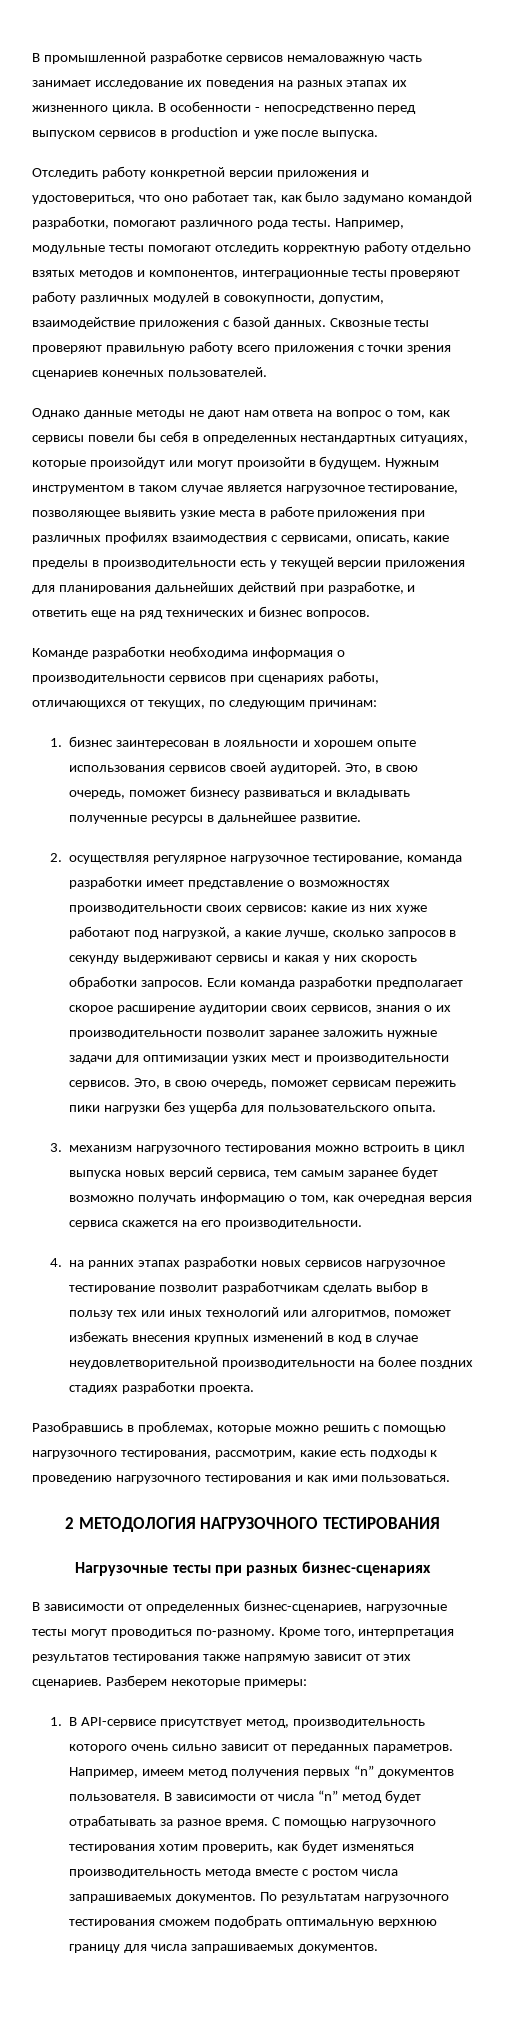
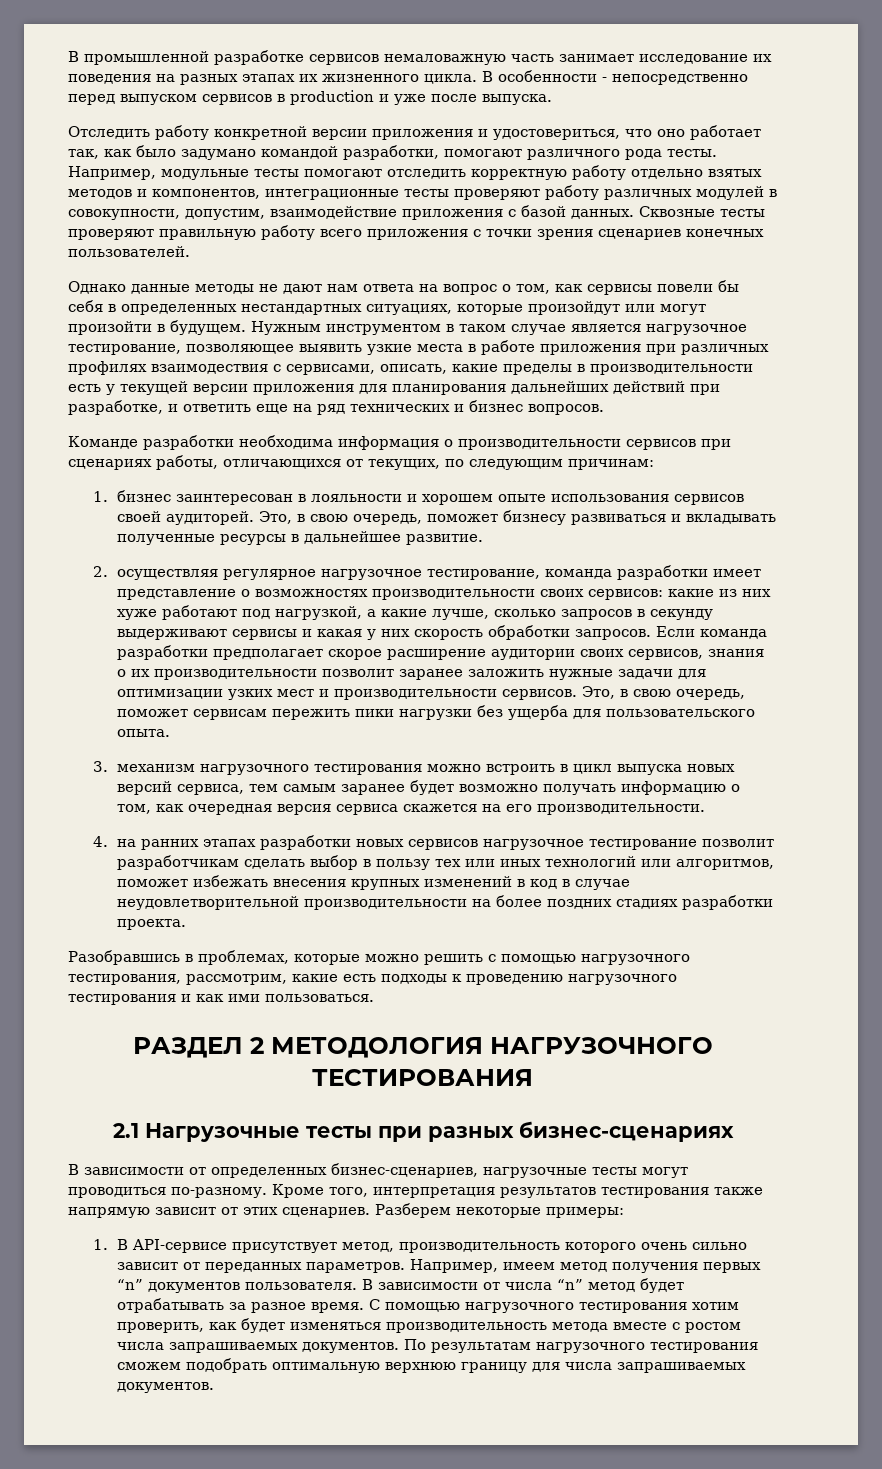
- 2 МЕТОДОЛОГИЯ НАГРУЗОЧНОГО ТЕСТИРОВАНИЯ
+ РАЗДЕЛ 2 МЕТОДОЛОГИЯ НАГРУЗОЧНОГО ТЕСТИРОВАНИЯ
- Нагрузочные тесты при разных бизнес-сценариях
+ 2.1 Нагрузочные тесты при разных бизнес-сценариях

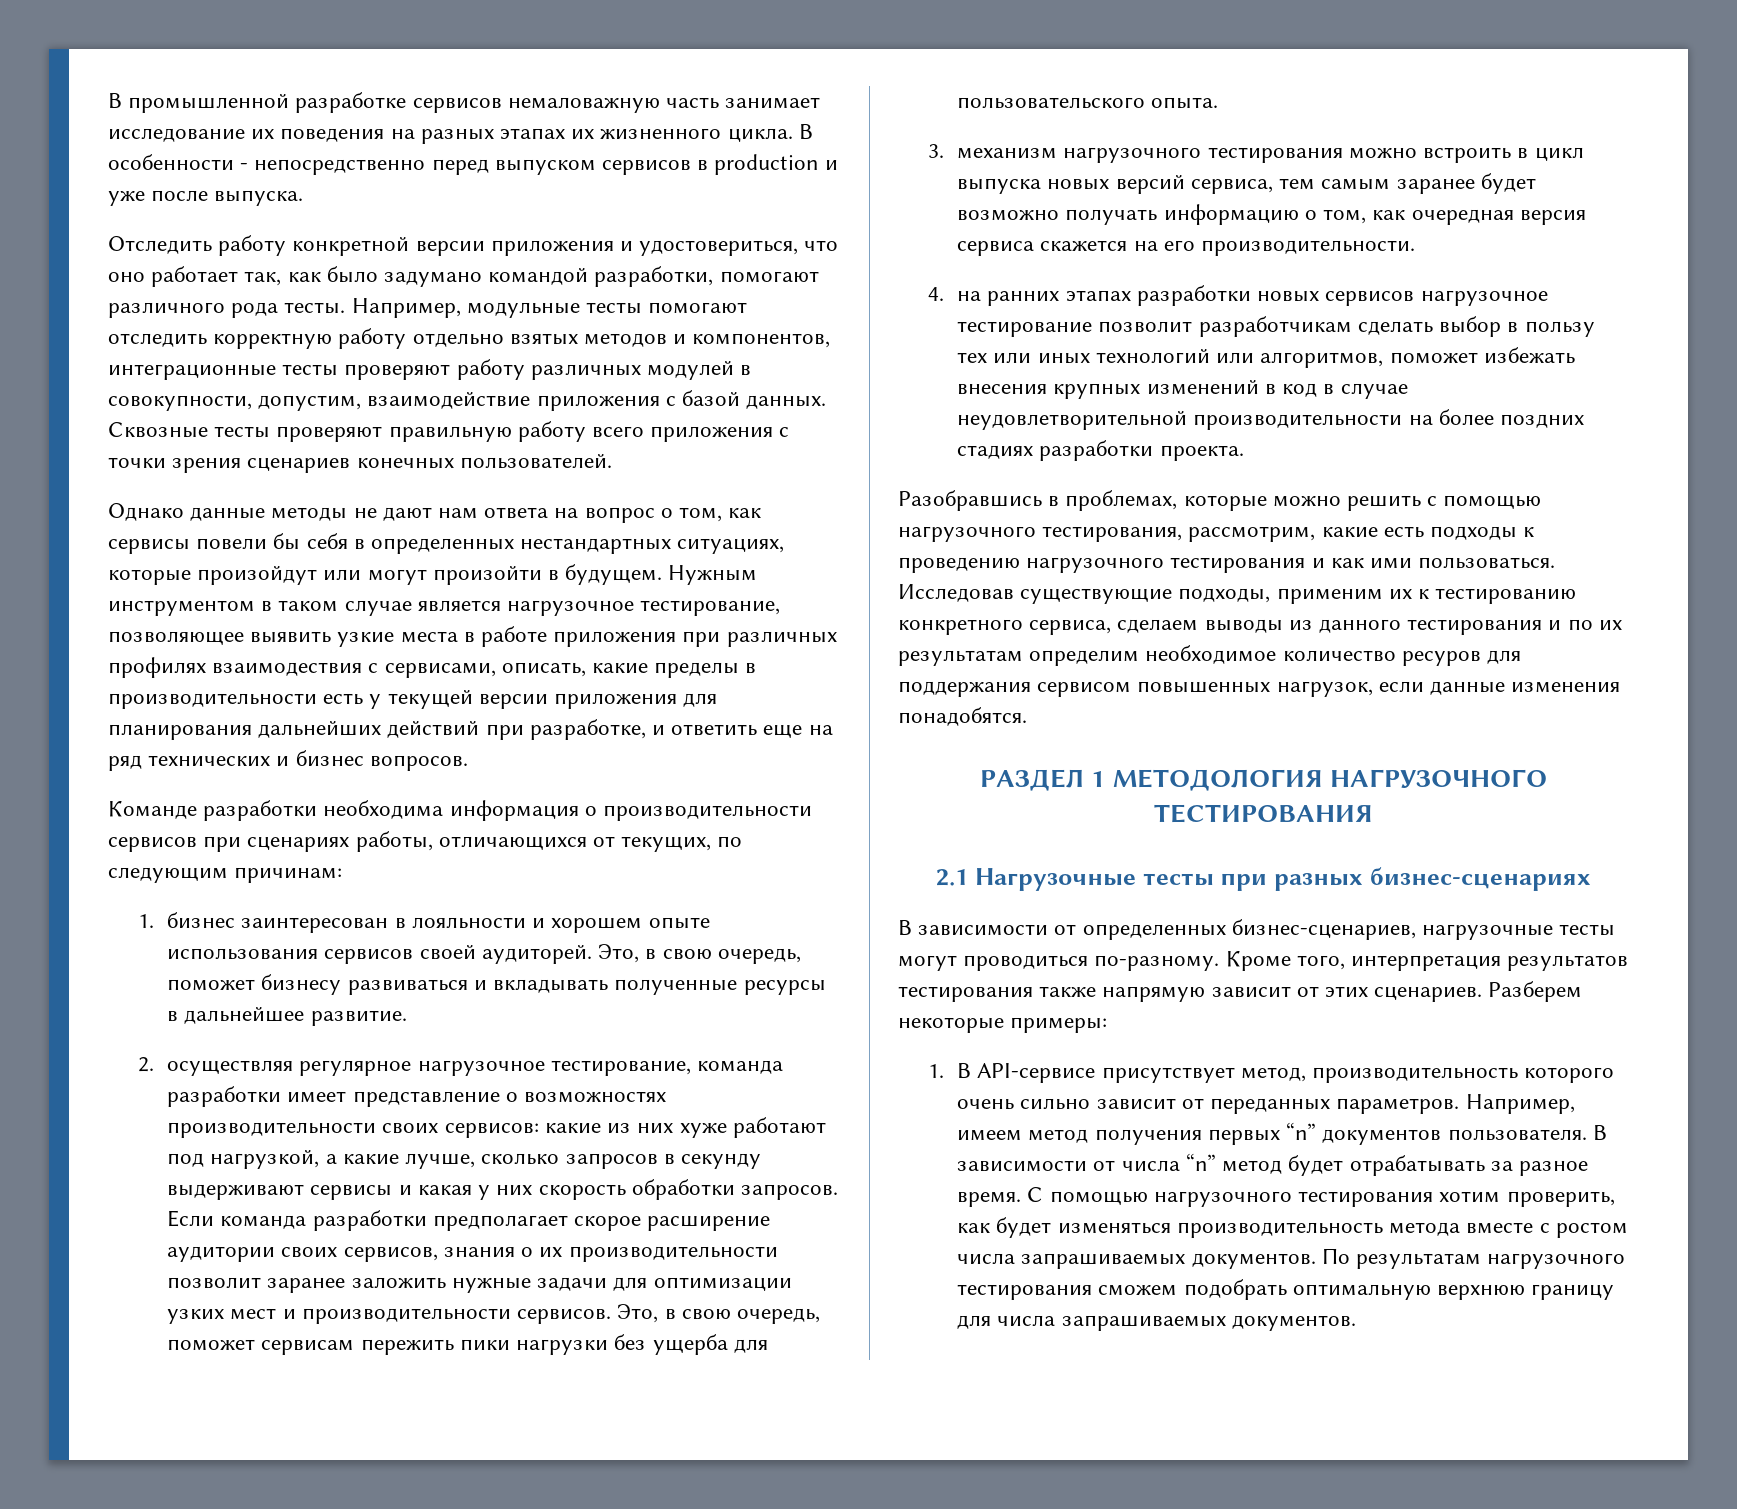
+ Исследовав существующие подходы, применим их к тестированию конкретного сервиса, сделаем выводы из данного тестирования и по их результатам определим необходимое количество ресуров для поддержания сервисом повышенных нагрузок, если данные изменения понадобятся.
- РАЗДЕЛ 2 МЕТОДОЛОГИЯ НАГРУЗОЧНОГО ТЕСТИРОВАНИЯ
+ РАЗДЕЛ 1 МЕТОДОЛОГИЯ НАГРУЗОЧНОГО ТЕСТИРОВАНИЯ

